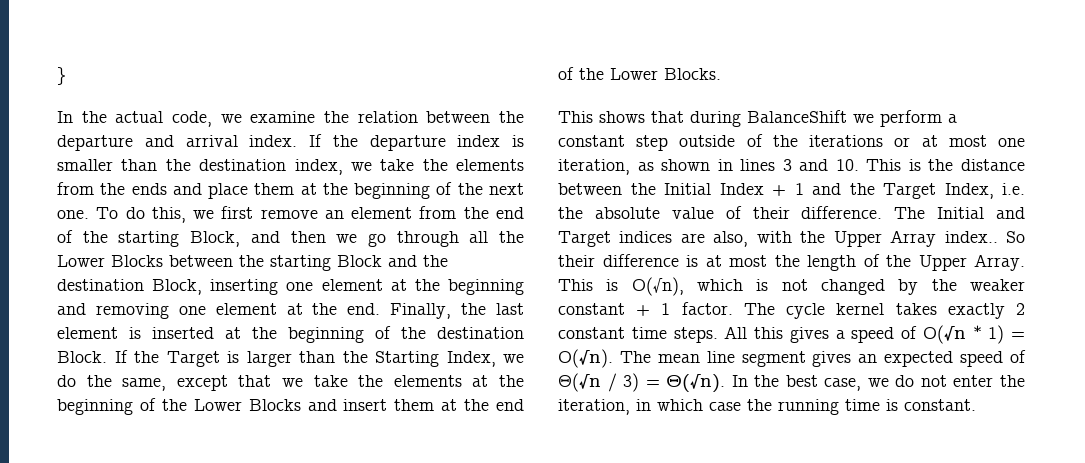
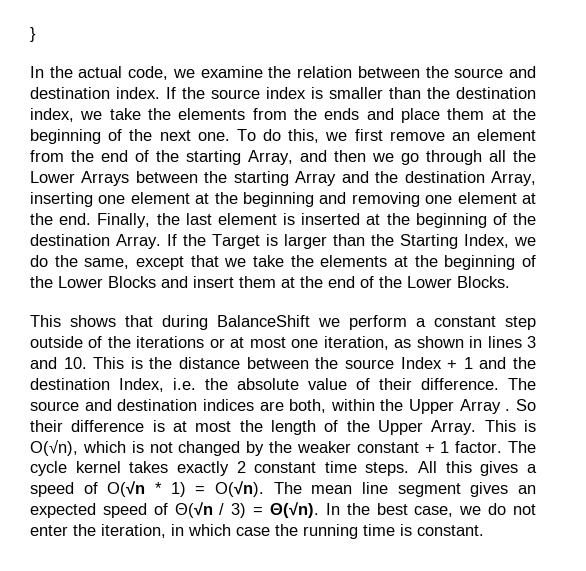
- In the actual code, we examine the relation between the departure and arrival index.
+ In the actual code, we examine the relation between the source and destination index.
- If the departure index is smaller than the destination index, we take the elements from the ends and place them at the beginning of the next one.
+ If the source index is smaller than the destination index, we take the elements from the ends and place them at the beginning of the next one.
- To do this, we first remove an element from the end of the starting Block, and then we go through all the Lower Blocks between the starting Block and the destination Block, inserting one element at the beginning and removing one element at the end.
+ To do this, we first remove an element from the end of the starting Array, and then we go through all the Lower Arrays between the starting Array and the destination Array, inserting one element at the beginning and removing one element at the end.
- Finally, the last element is inserted at the beginning of the destination Block.
+ Finally, the last element is inserted at the beginning of the destination Array.
- This shows that during BalanceShift we perform a constant step outside of the iterations or at most one iteration, as shown in lines 3 and 10. This is the distance between the Initial Index + 1 and the Target Index, i.e. the absolute value of their difference.
+ This shows that during BalanceShift we perform a constant step outside of the iterations or at most one iteration, as shown in lines 3 and 10. This is the distance between the source Index + 1 and the destination Index, i.e. the absolute value of their difference.
- The Initial and Target indices are also, with the Upper Array index..
+ The source and destination indices are both, within the Upper Array .

